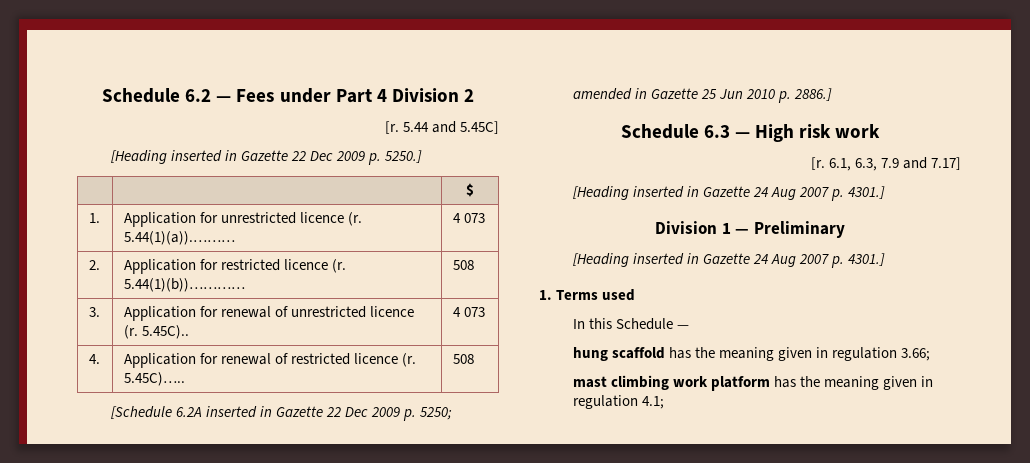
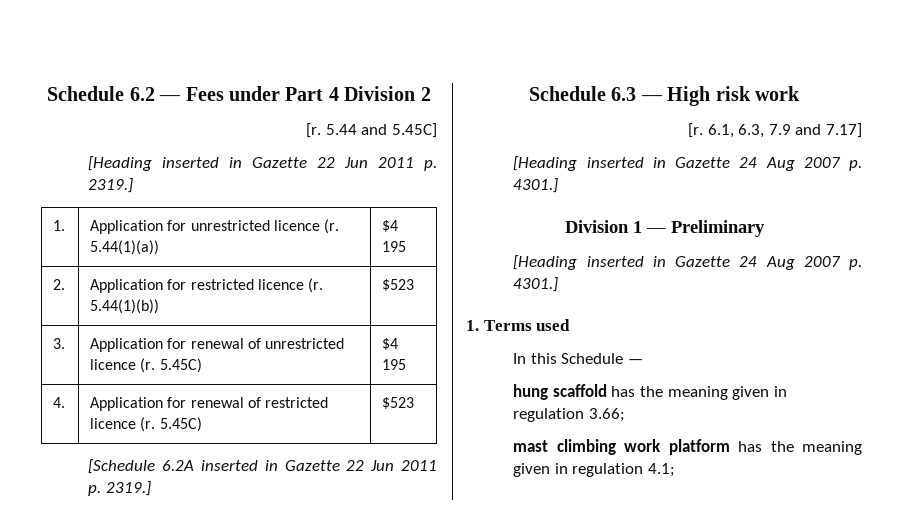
- [Heading inserted in Gazette 22 Dec 2009 p. 5250.]
- | | $
+ [Heading inserted in Gazette 22 Jun 2011 p. 2319.]
- 1. | Application for unrestricted licence (r. 5.44(1)(a)).……… | 4 073
+ 1. | Application for unrestricted licence (r. 5.44(1)(a)) | $4 195
- 2. | Application for restricted licence (r. 5.44(1)(b))………… | 508
+ 2. | Application for restricted licence (r. 5.44(1)(b)) | $523
- 3. | Application for renewal of unrestricted licence (r. 5.45C).. | 4 073
+ 3. | Application for renewal of unrestricted licence (r. 5.45C) | $4 195
- 4. | Application for renewal of restricted licence (r. 5.45C)….. | 508
+ 4. | Application for renewal of restricted licence (r. 5.45C) | $523
- [Schedule 6.2A inserted in Gazette 22 Dec 2009 p. 5250; amended in Gazette 25 Jun 2010 p. 2886.]
+ [Schedule 6.2A inserted in Gazette 22 Jun 2011 p. 2319.]

